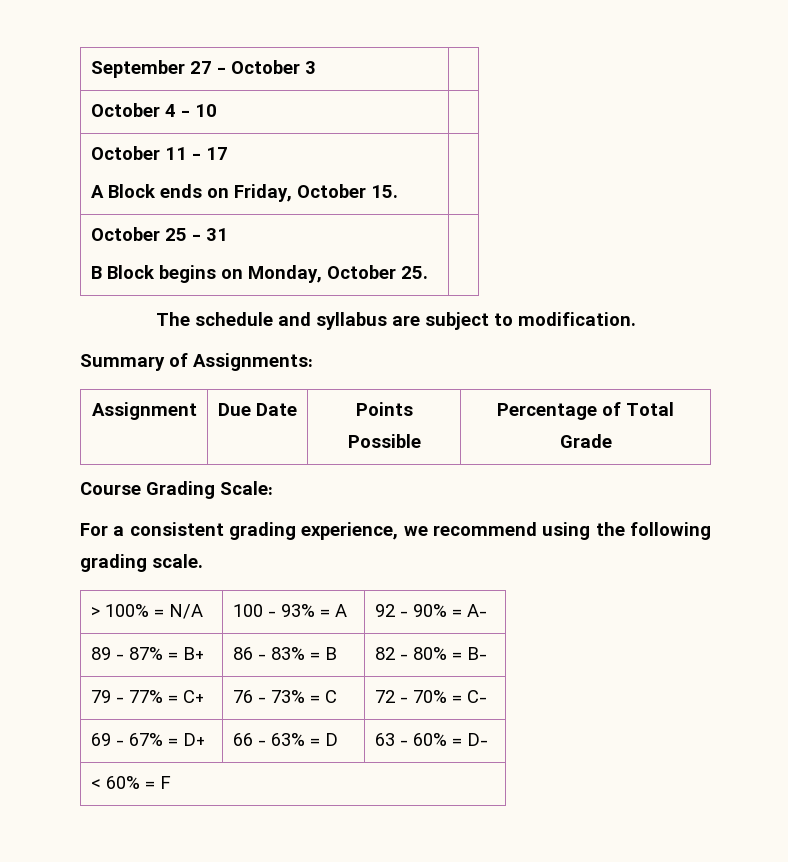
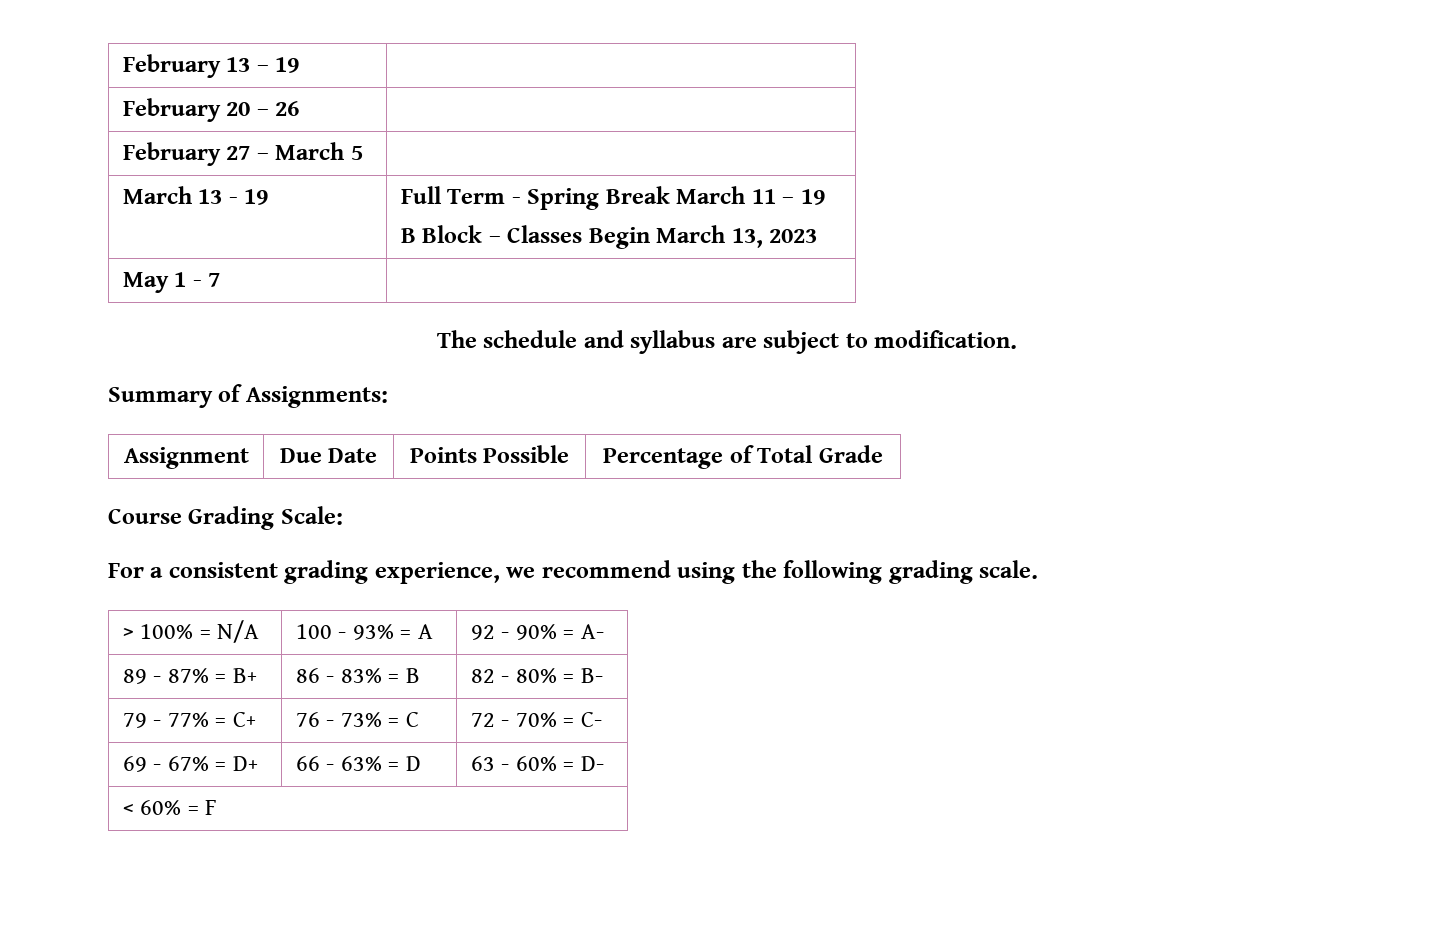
- September 27 - October 3 |
- October 4 - 10 |
- October 11 - 17
- A Block ends on Friday, October 15. |
- October 25 - 31
- B Block begins on Monday, October 25. |
+ February 13 – 19 |
+ February 20 – 26 |
+ February 27 – March 5 |
+ March 13 - 19 | Full Term - Spring Break March 11 – 19
+ B Block – Classes Begin March 13, 2023
+ May 1 - 7 |

